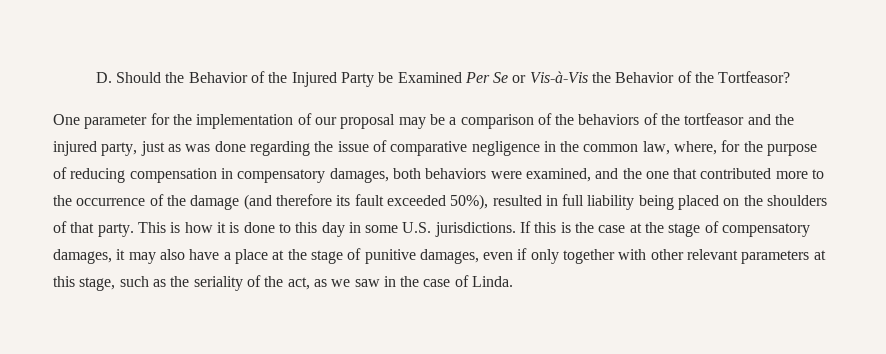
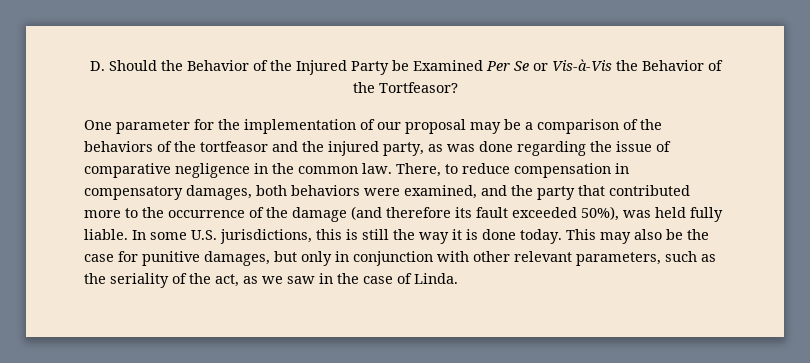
- One parameter for the implementation of our proposal may be a comparison of the behaviors of the tortfeasor and the injured party, just as was done regarding the issue of comparative negligence in the common law, where, for the purpose of reducing compensation in compensatory damages, both behaviors were examined, and the one that contributed more to the occurrence of the damage (and therefore its fault exceeded 50%), resulted in full liability being placed on the shoulders of that party. This is how it is done to this day in some U.S. jurisdictions. If this is the case at the stage of compensatory damages, it may also have a place at the stage of punitive damages, even if only together with other relevant parameters at this stage, such as the seriality of the act, as we saw in the case of Linda.
+ One parameter for the implementation of our proposal may be a comparison of the behaviors of the tortfeasor and the injured party, as was done regarding the issue of comparative negligence in the common law. There, to reduce compensation in compensatory damages, both behaviors were examined, and the party that contributed more to the occurrence of the damage (and therefore its fault exceeded 50%), was held fully liable. In some U.S. jurisdictions, this is still the way it is done today. This may also be the case for punitive damages, but only in conjunction with other relevant parameters, such as the seriality of the act, as we saw in the case of Linda.

